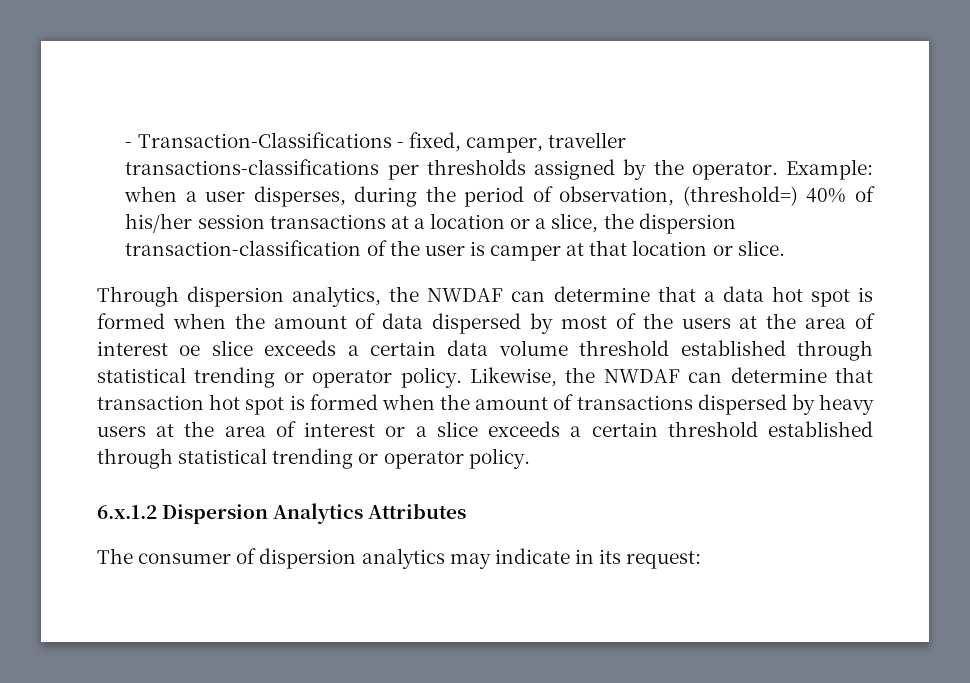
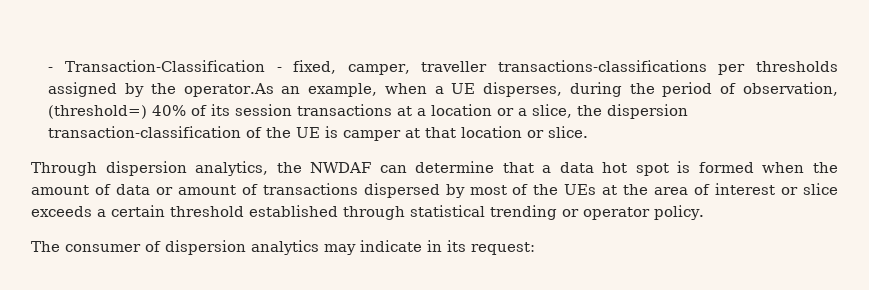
- - Transaction-Classifications - fixed, camper, traveller transactions-classifications per thresholds assigned by the operator. Example: when a user disperses, during the period of observation, (threshold=) 40% of his/her session transactions at a location or a slice, the dispersion transaction-classification of the user is camper at that location or slice.
+ - Transaction-Classification - fixed, camper, traveller transactions-classifications per thresholds assigned by the operator.As an example, when a UE disperses, during the period of observation, (threshold=) 40% of its session transactions at a location or a slice, the dispersion transaction-classification of the UE is camper at that location or slice.
- Through dispersion analytics, the NWDAF can determine that a data hot spot is formed when the amount of data dispersed by most of the users at the area of interest oe slice exceeds a certain data volume threshold established through statistical trending or operator policy. Likewise, the NWDAF can determine that transaction hot spot is formed when the amount of transactions dispersed by heavy users at the area of interest or a slice exceeds a certain threshold established through statistical trending or operator policy.
+ Through dispersion analytics, the NWDAF can determine that a data hot spot is formed when the amount of data or amount of transactions dispersed by most of the UEs at the area of interest or slice exceeds a certain threshold established through statistical trending or operator policy.
- 6.x.1.2 Dispersion Analytics Attributes

